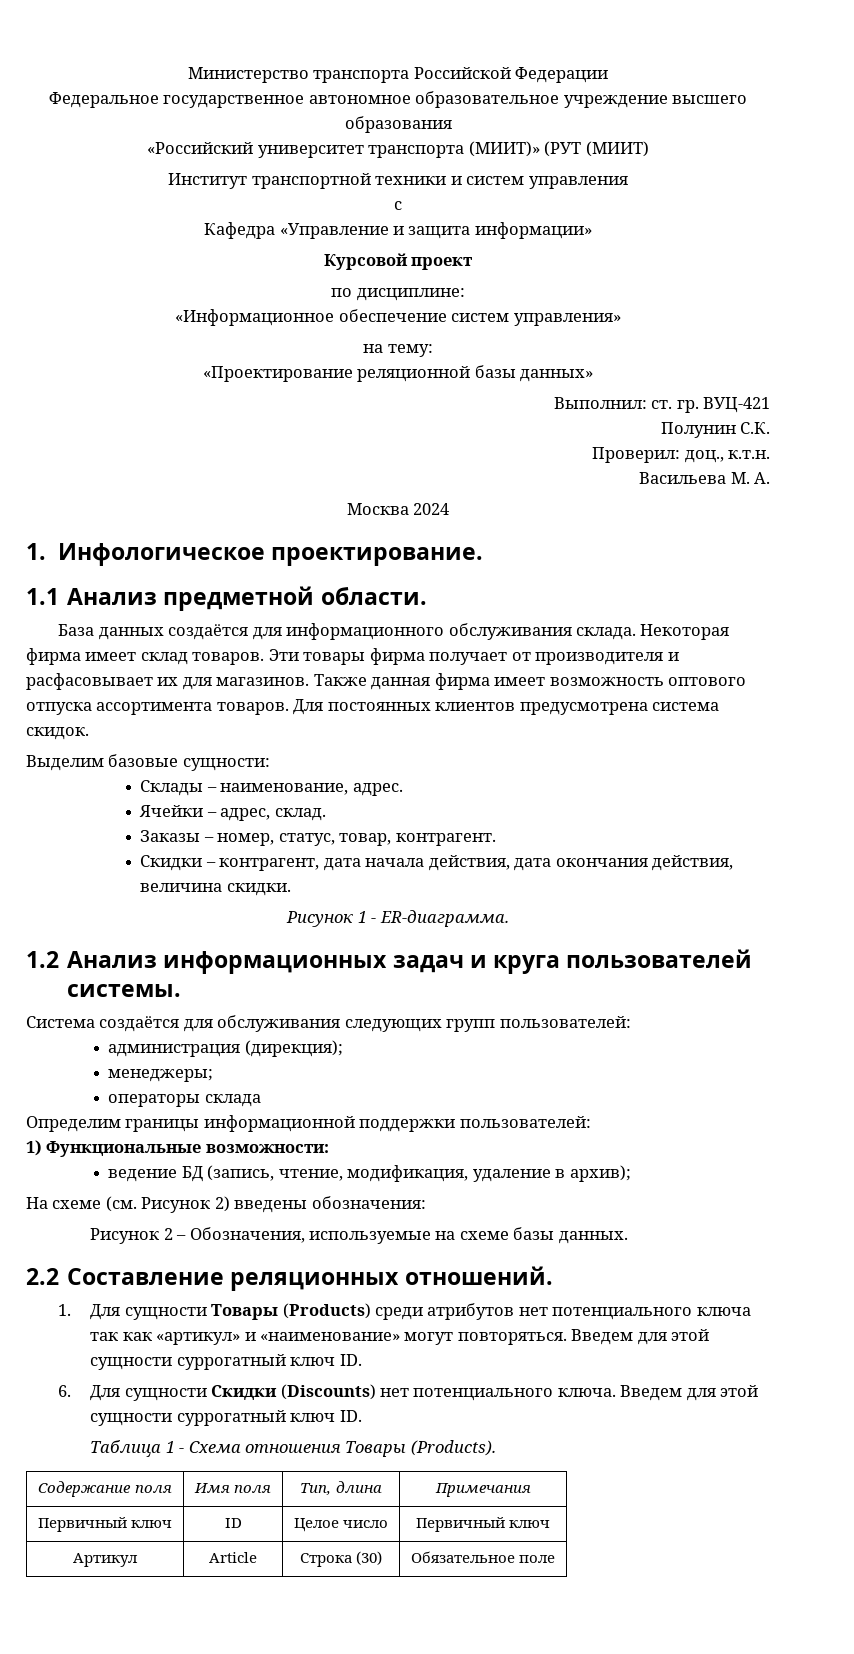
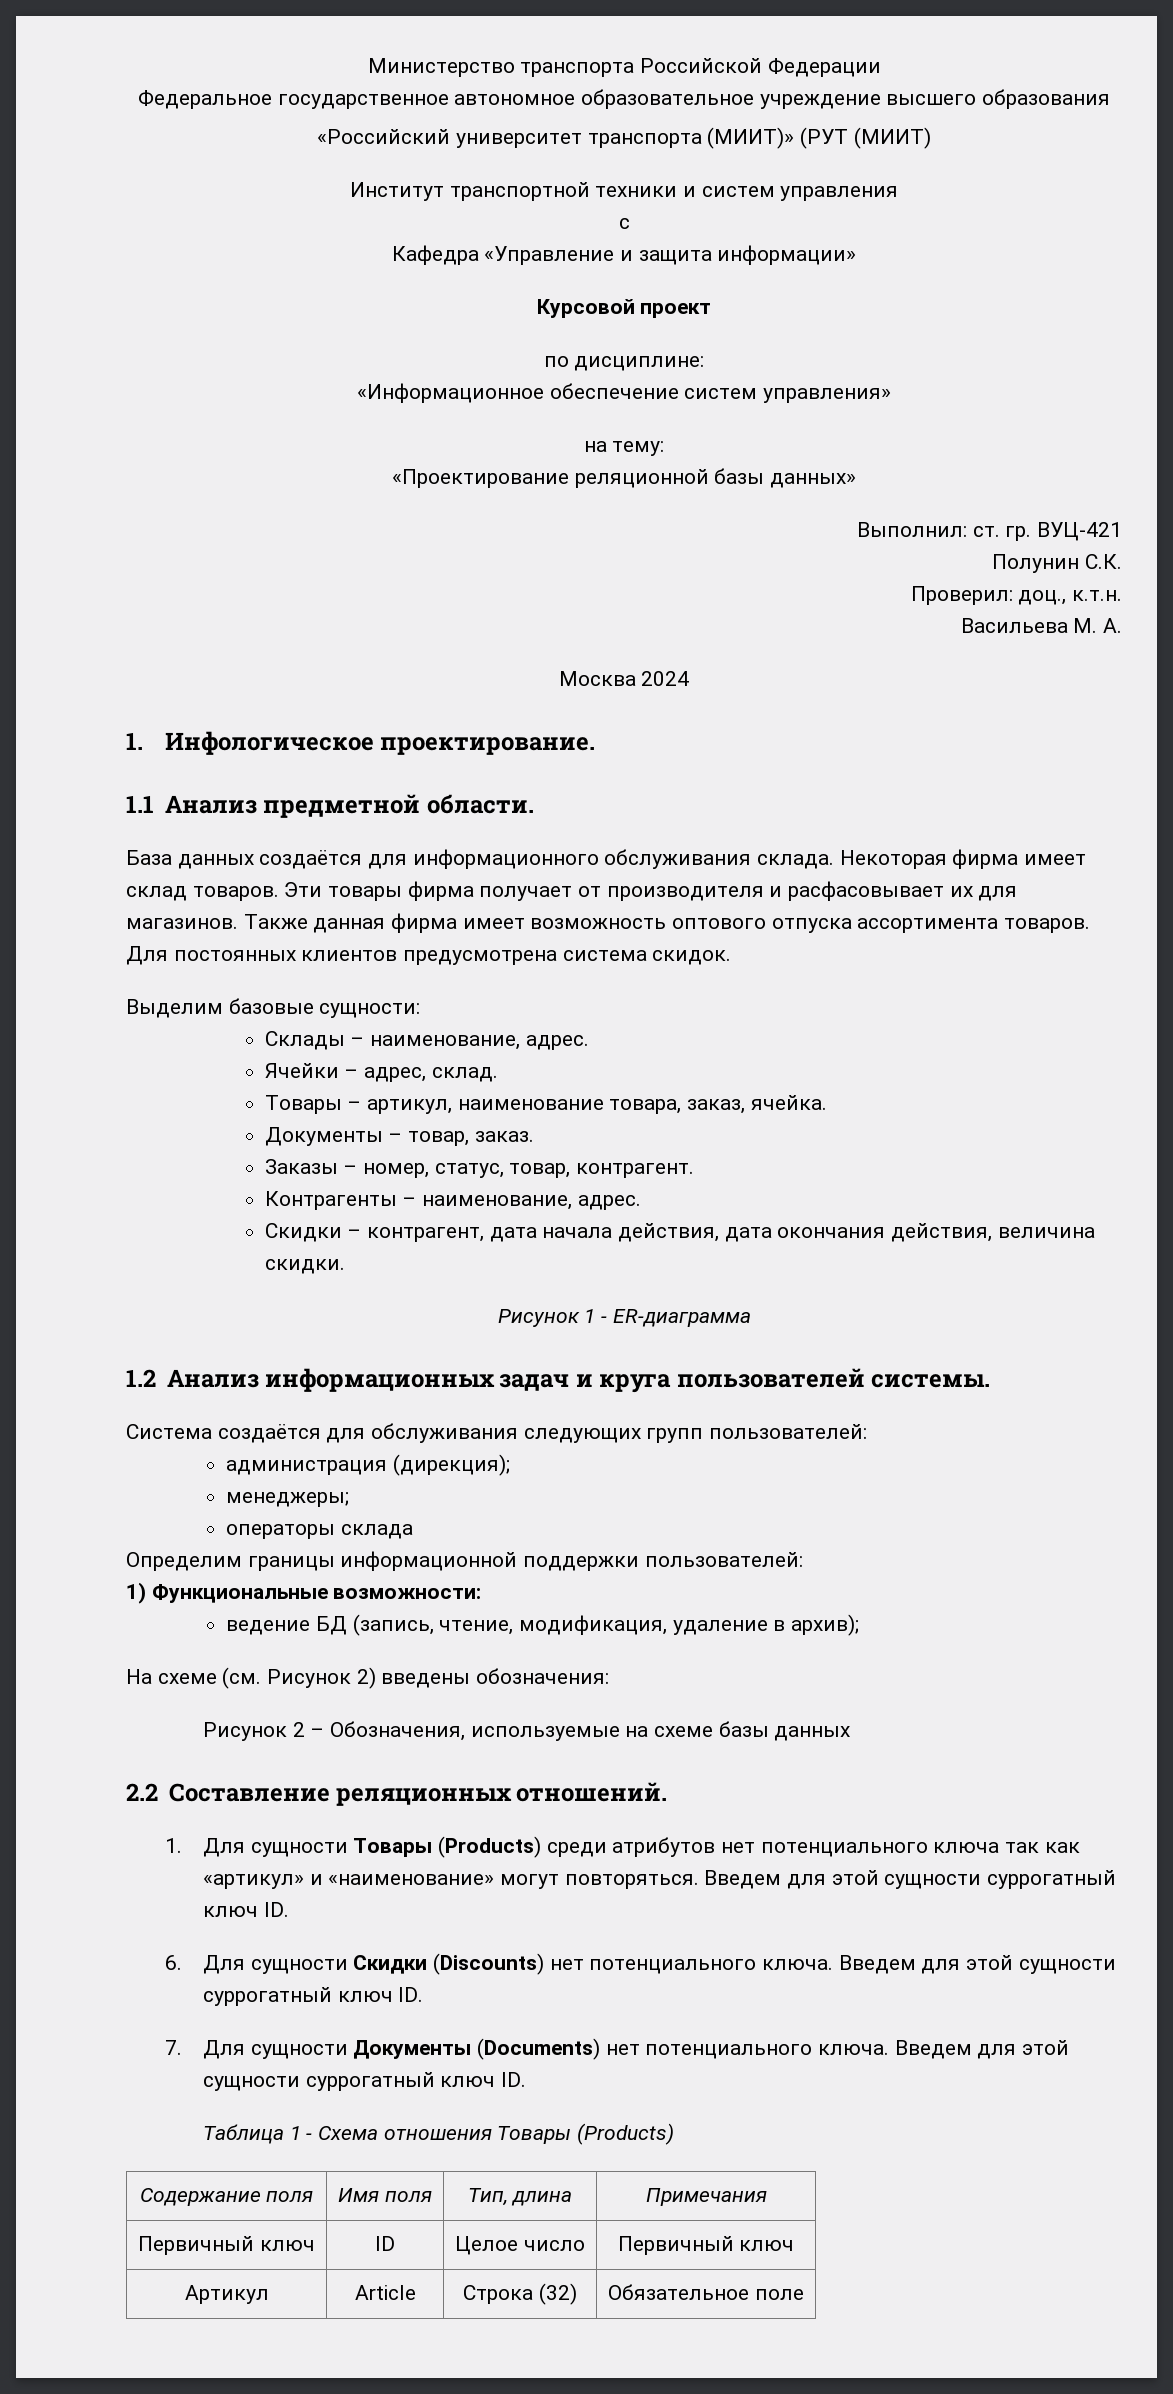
+ Товары – артикул, наименование товара, заказ, ячейка.
+ Документы – товар, заказ.
+ Контрагенты – наименование, адрес.
- Рисунок 1 - ER-диаграмма.
+ Рисунок 1 - ER-диаграмма
- Рисунок 2 – Обозначения, используемые на схеме базы данных.
+ Рисунок 2 – Обозначения, используемые на схеме базы данных
+ 7. Для сущности Документы (Documents) нет потенциального ключа. Введем для этой сущности суррогатный ключ ID.
- Таблица 1 - Схема отношения Товары (Products).
+ Таблица 1 - Схема отношения Товары (Products)
- Артикул | Article | Строка (30) | Обязательное поле
+ Артикул | Article | Строка (32) | Обязательное поле

